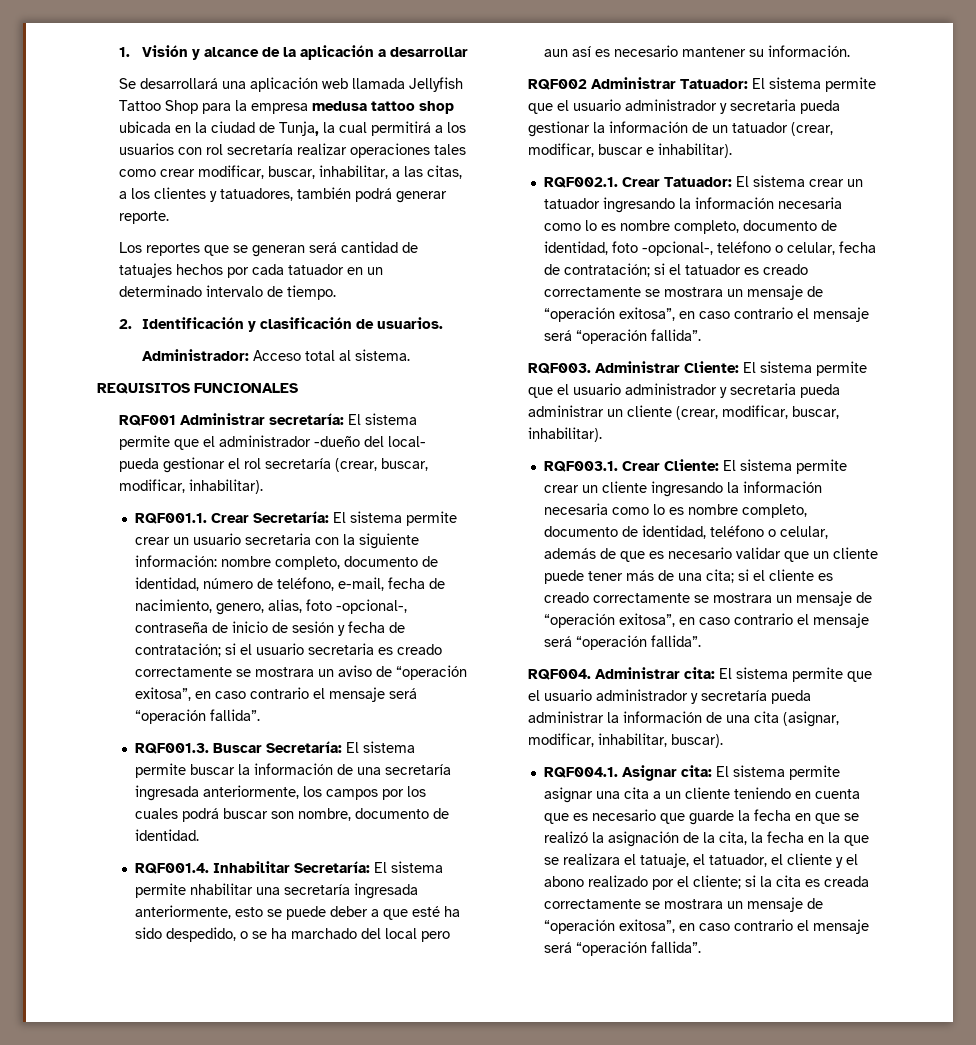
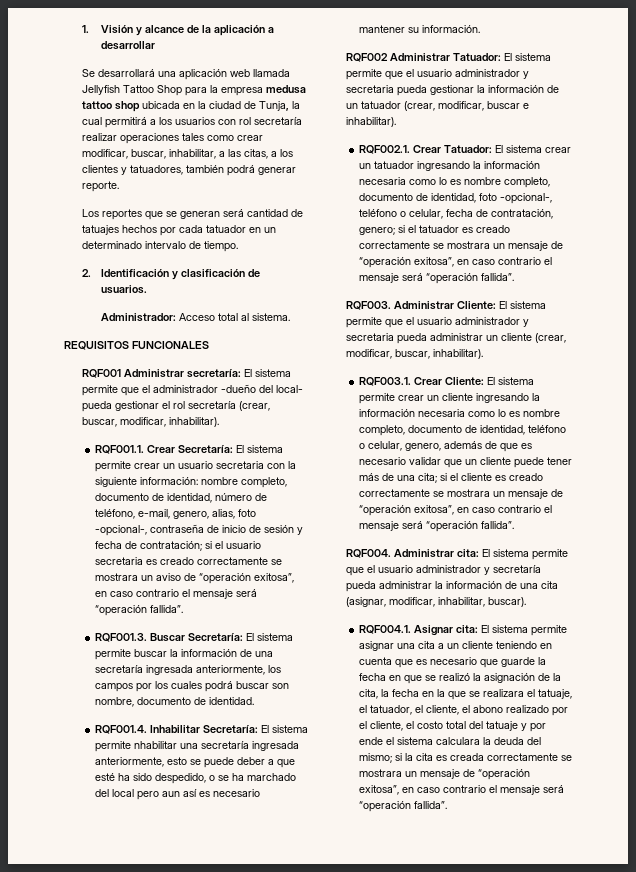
- RQF001.1. Crear Secretaría: El sistema permite crear un usuario secretaria con la siguiente información: nombre completo, documento de identidad, número de teléfono, e-mail, fecha de nacimiento, genero, alias, foto -opcional-, contraseña de inicio de sesión y fecha de contratación; si el usuario secretaria es creado correctamente se mostrara un aviso de “operación exitosa”, en caso contrario el mensaje será “operación fallida”.
+ RQF001.1. Crear Secretaría: El sistema permite crear un usuario secretaria con la siguiente información: nombre completo, documento de identidad, número de teléfono, e-mail, genero, alias, foto -opcional-, contraseña de inicio de sesión y fecha de contratación; si el usuario secretaria es creado correctamente se mostrara un aviso de “operación exitosa”, en caso contrario el mensaje será “operación fallida”.
- RQF002.1. Crear Tatuador: El sistema crear un tatuador ingresando la información necesaria como lo es nombre completo, documento de identidad, foto -opcional-, teléfono o celular, fecha de contratación; si el tatuador es creado correctamente se mostrara un mensaje de “operación exitosa”, en caso contrario el mensaje será “operación fallida”.
+ RQF002.1. Crear Tatuador: El sistema crear un tatuador ingresando la información necesaria como lo es nombre completo, documento de identidad, foto -opcional-, teléfono o celular, fecha de contratación, genero; si el tatuador es creado correctamente se mostrara un mensaje de “operación exitosa”, en caso contrario el mensaje será “operación fallida”.
- RQF003.1. Crear Cliente: El sistema permite crear un cliente ingresando la información necesaria como lo es nombre completo, documento de identidad, teléfono o celular, además de que es necesario validar que un cliente puede tener más de una cita; si el cliente es creado correctamente se mostrara un mensaje de “operación exitosa”, en caso contrario el mensaje será “operación fallida”.
+ RQF003.1. Crear Cliente: El sistema permite crear un cliente ingresando la información necesaria como lo es nombre completo, documento de identidad, teléfono o celular, genero, además de que es necesario validar que un cliente puede tener más de una cita; si el cliente es creado correctamente se mostrara un mensaje de “operación exitosa”, en caso contrario el mensaje será “operación fallida”.
- El sistema permite asignar una cita a un cliente teniendo en cuenta que es necesario que guarde la fecha en que se realizó la asignación de la cita, la fecha en la que se realizara el tatuaje, el tatuador, el cliente y el abono realizado por el cliente;
+ El sistema permite asignar una cita a un cliente teniendo en cuenta que es necesario que guarde la fecha en que se realizó la asignación de la cita, la fecha en la que se realizara el tatuaje, el tatuador, el cliente, el abono realizado por el cliente, el costo total del tatuaje y por ende el sistema calculara la deuda del mismo;

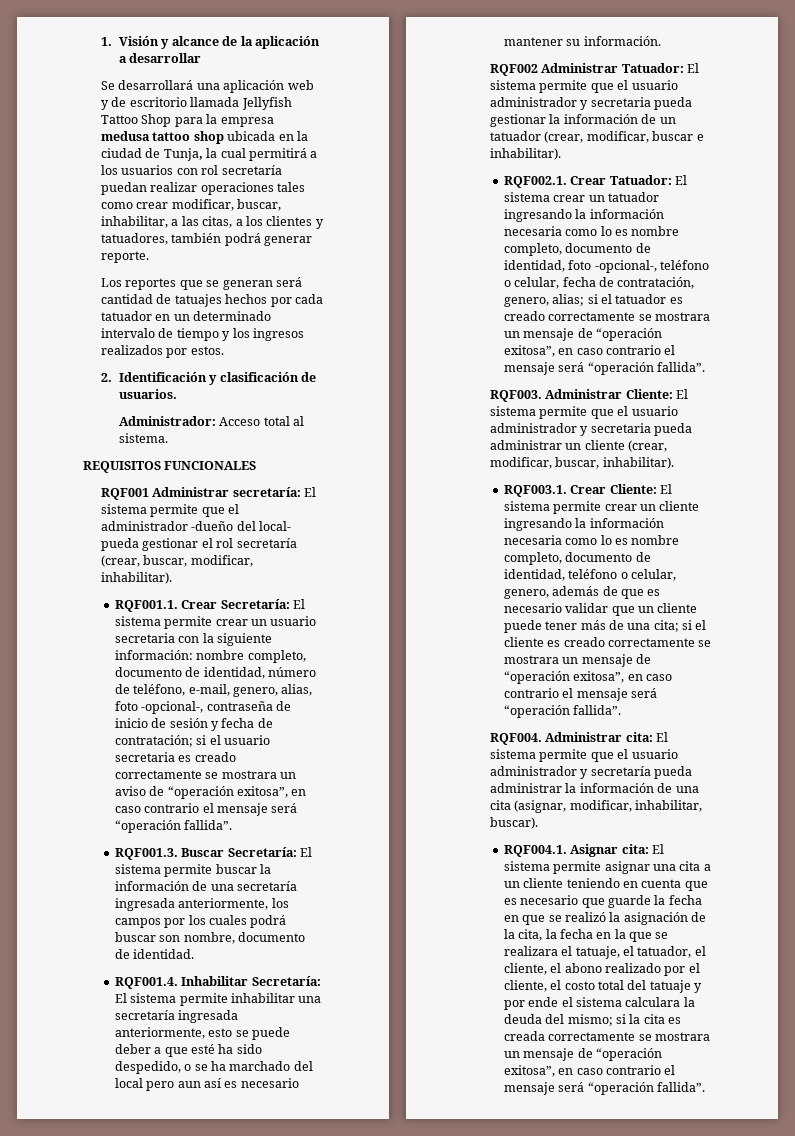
- Se desarrollará una aplicación web llamada Jellyfish Tattoo Shop para la empresa medusa tattoo shop ubicada en la ciudad de Tunja, la cual permitirá a los usuarios con rol secretaría realizar operaciones tales como crear modificar, buscar, inhabilitar, a las citas, a los clientes y tatuadores, también podrá generar reporte.
+ Se desarrollará una aplicación web y de escritorio llamada Jellyfish Tattoo Shop para la empresa medusa tattoo shop ubicada en la ciudad de Tunja, la cual permitirá a los usuarios con rol secretaría puedan realizar operaciones tales como crear modificar, buscar, inhabilitar, a las citas, a los clientes y tatuadores, también podrá generar reporte.
- Los reportes que se generan será cantidad de tatuajes hechos por cada tatuador en un determinado intervalo de tiempo.
+ Los reportes que se generan será cantidad de tatuajes hechos por cada tatuador en un determinado intervalo de tiempo y los ingresos realizados por estos.
- RQF001.4. Inhabilitar Secretaría: El sistema permite nhabilitar una secretaría ingresada anteriormente, esto se puede deber a que esté ha sido despedido, o se ha marchado del local pero aun así es necesario mantener su información.
+ RQF001.4. Inhabilitar Secretaría: El sistema permite inhabilitar una secretaría ingresada anteriormente, esto se puede deber a que esté ha sido despedido, o se ha marchado del local pero aun así es necesario mantener su información.
- RQF002.1. Crear Tatuador: El sistema crear un tatuador ingresando la información necesaria como lo es nombre completo, documento de identidad, foto -opcional-, teléfono o celular, fecha de contratación, genero; si el tatuador es creado correctamente se mostrara un mensaje de “operación exitosa”, en caso contrario el mensaje será “operación fallida”.
+ RQF002.1. Crear Tatuador: El sistema crear un tatuador ingresando la información necesaria como lo es nombre completo, documento de identidad, foto -opcional-, teléfono o celular, fecha de contratación, genero, alias; si el tatuador es creado correctamente se mostrara un mensaje de “operación exitosa”, en caso contrario el mensaje será “operación fallida”.

